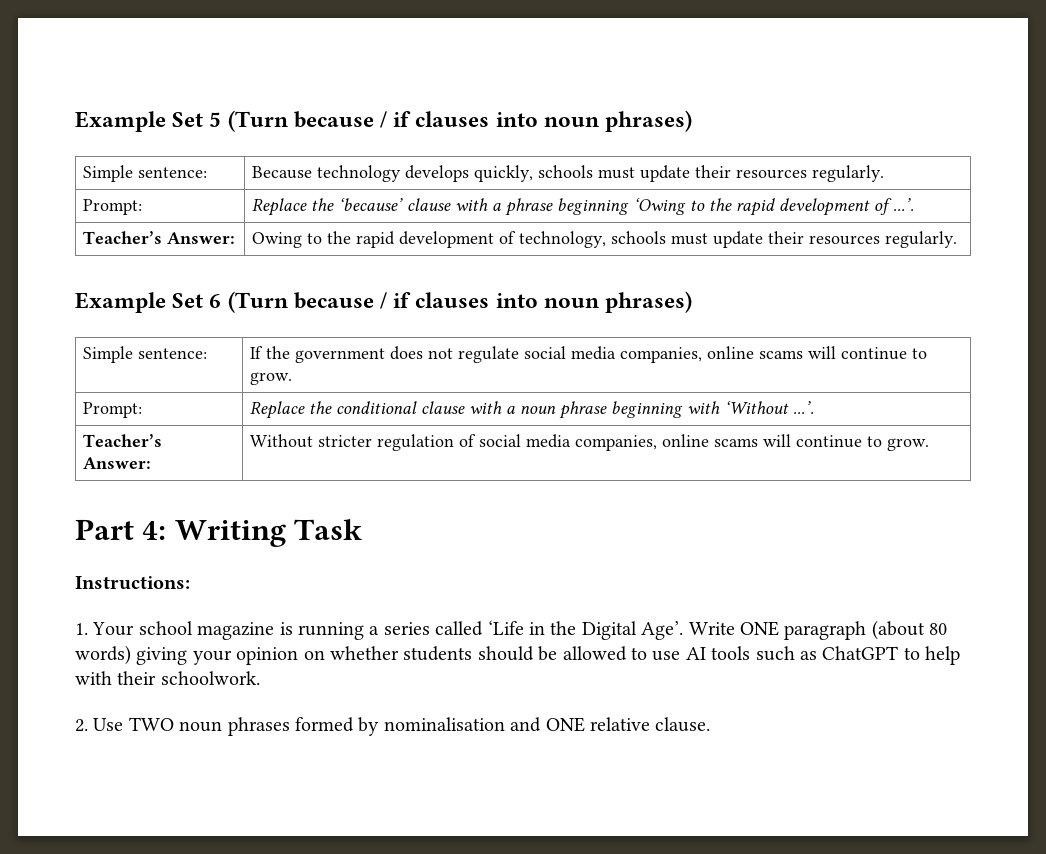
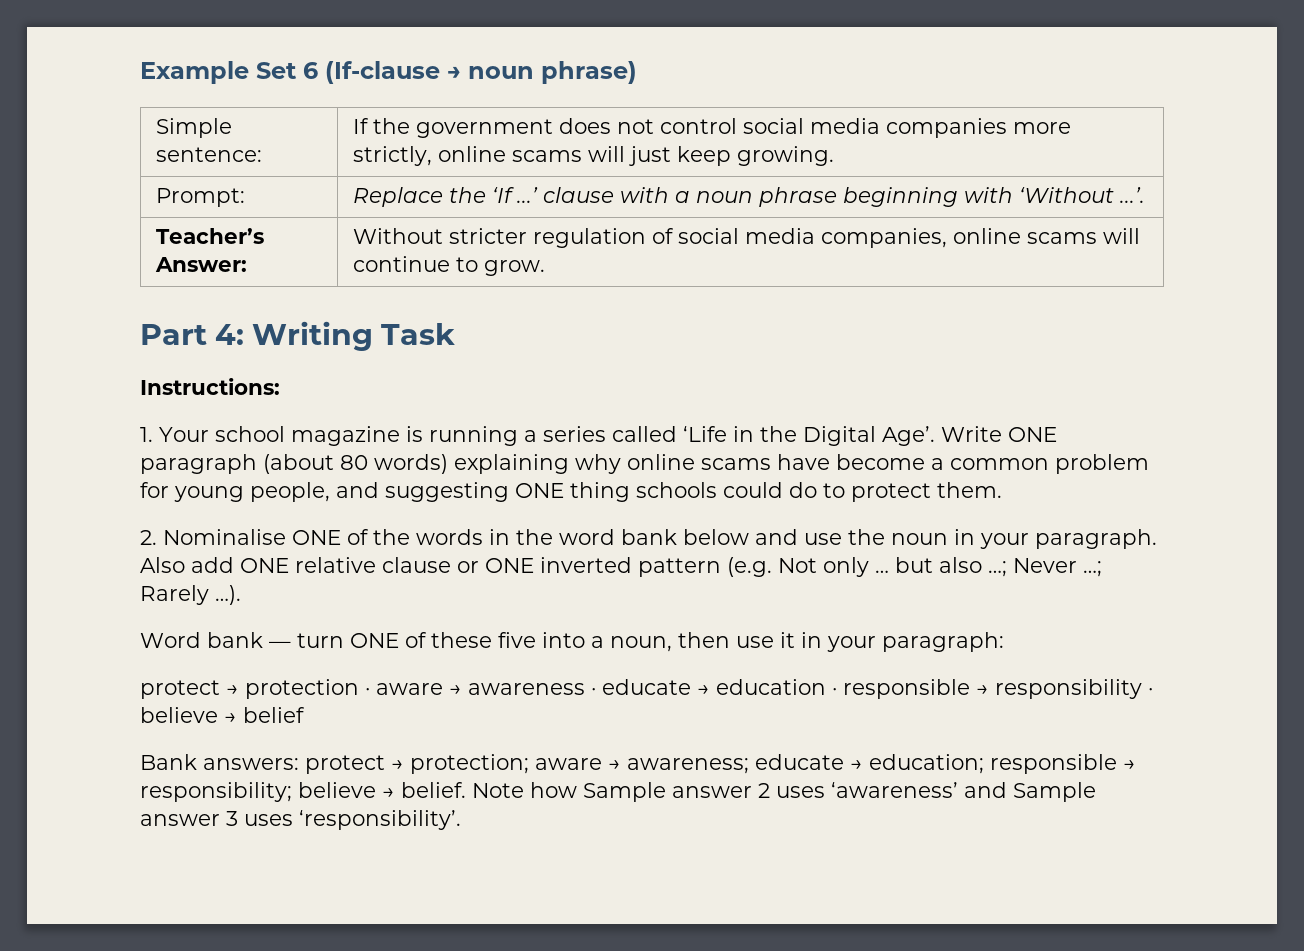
- Example Set 5 (Turn because / if clauses into noun phrases)
- Simple sentence: | Because technology develops quickly, schools must update their resources regularly.
- Prompt: | Replace the ‘because’ clause with a phrase beginning ‘Owing to the rapid development of ...’.
- Teacher’s Answer: | Owing to the rapid development of technology, schools must update their resources regularly.
- Example Set 6 (Turn because / if clauses into noun phrases)
+ Example Set 6 (If-clause → noun phrase)
- Simple sentence: | If the government does not regulate social media companies, online scams will continue to grow.
- Prompt: | Replace the conditional clause with a noun phrase beginning with ‘Without ...’.
+ Simple sentence: | If the government does not control social media companies more strictly, online scams will just keep growing.
+ Prompt: | Replace the ‘If ...’ clause with a noun phrase beginning with ‘Without ...’.
- Write ONE paragraph (about 80 words) giving your opinion on whether students should be allowed to use AI tools such as ChatGPT to help with their schoolwork.
- 2. Use TWO noun phrases formed by nominalisation and ONE relative clause.
+ Write ONE paragraph (about 80 words) explaining why online scams have become a common problem for young people, and suggesting ONE thing schools could do to protect them.
+ 2. Nominalise ONE of the words in the word bank below and use the noun in your paragraph. Also add ONE relative clause or ONE inverted pattern (e.g. Not only … but also …; Never …; Rarely …).
+ Word bank — turn ONE of these five into a noun, then use it in your paragraph:
+ protect → protection · aware → awareness · educate → education · responsible → responsibility · believe → belief
+ Bank answers: protect → protection; aware → awareness; educate → education; responsible → responsibility; believe → belief. Note how Sample answer 2 uses ‘awareness’ and Sample answer 3 uses ‘responsibility’.

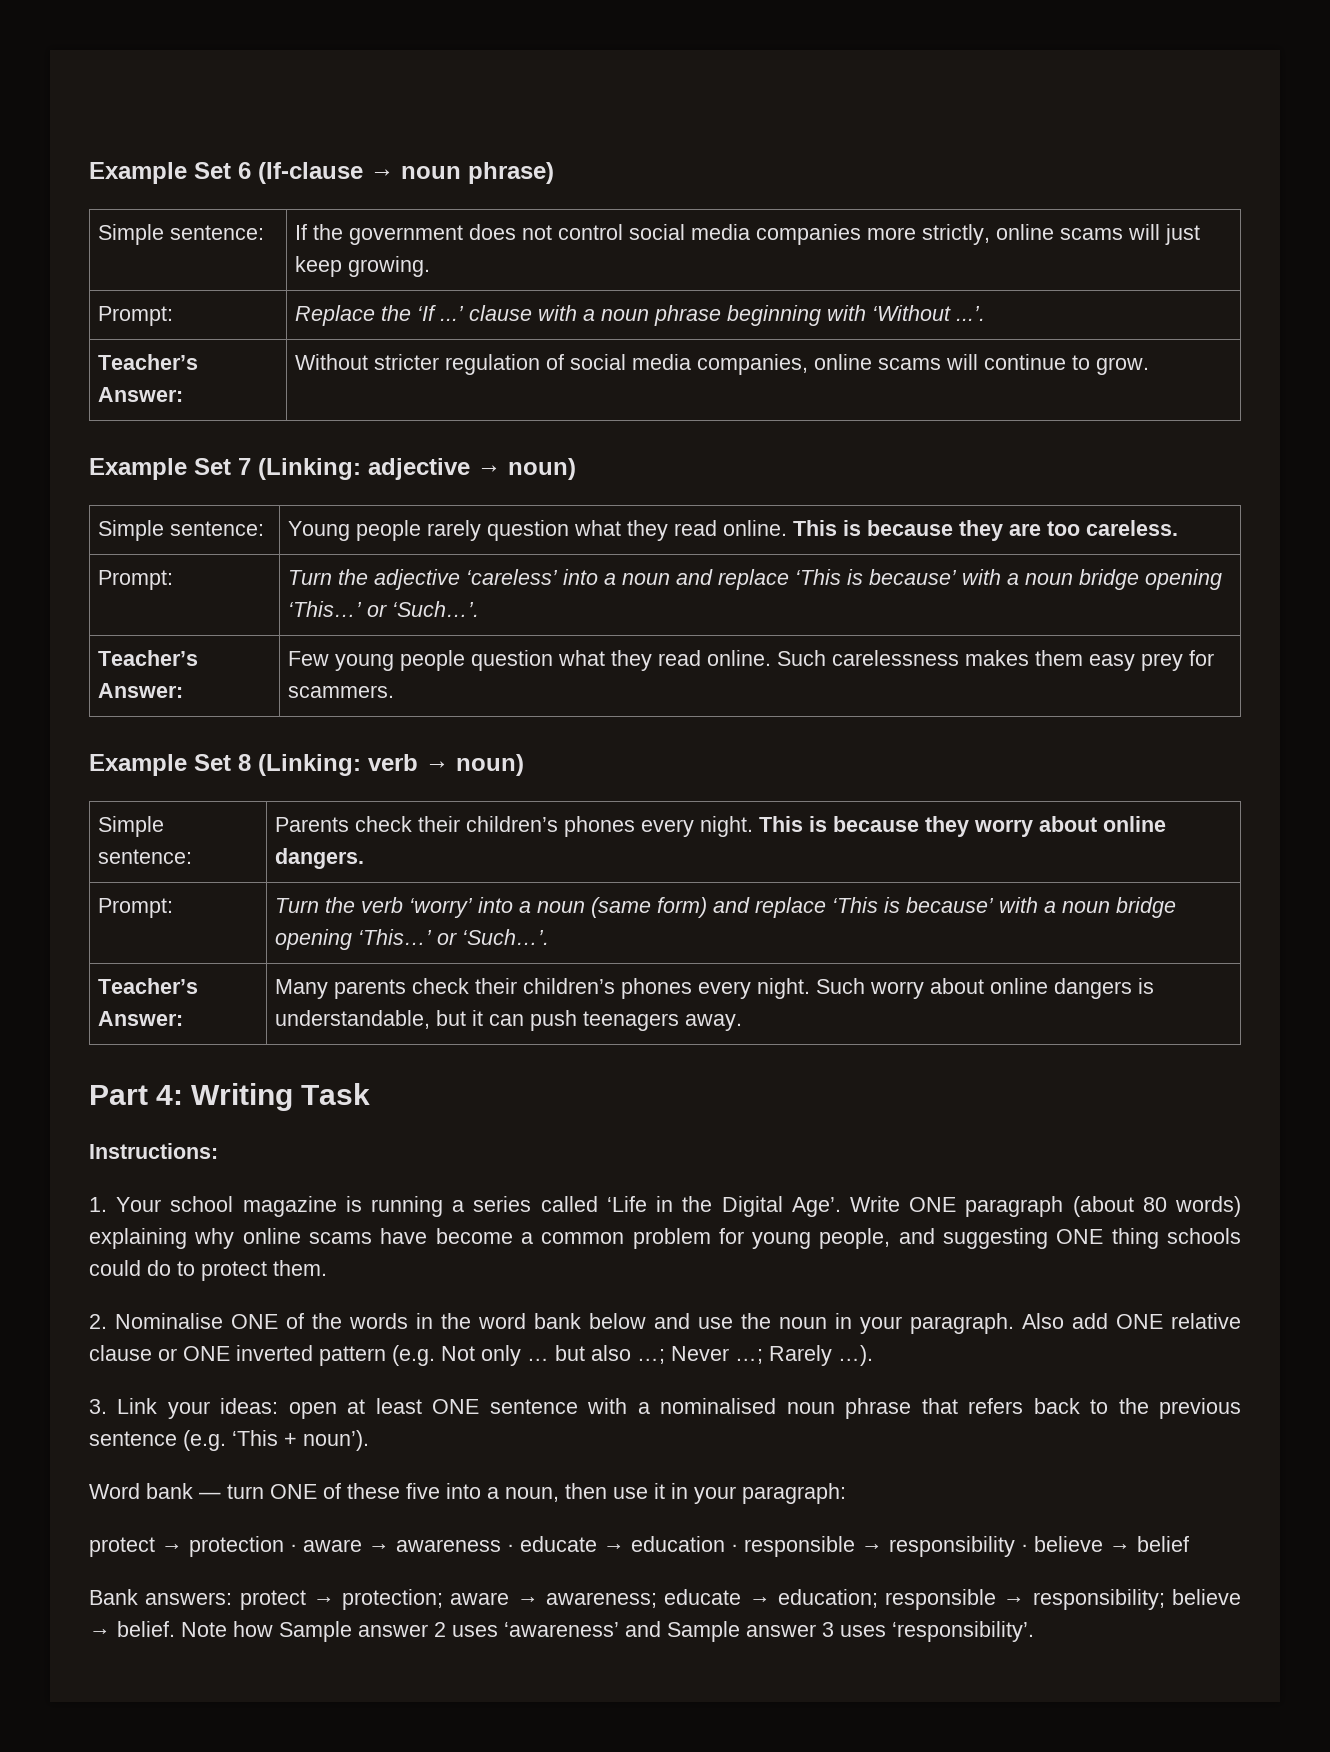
+ Example Set 7 (Linking: adjective → noun)
+ Simple sentence: | Young people rarely question what they read online. This is because they are too careless.
+ Prompt: | Turn the adjective ‘careless’ into a noun and replace ‘This is because’ with a noun bridge opening ‘This…’ or ‘Such…’.
+ Teacher’s Answer: | Few young people question what they read online. Such carelessness makes them easy prey for scammers.
+ Example Set 8 (Linking: verb → noun)
+ Simple sentence: | Parents check their children’s phones every night. This is because they worry about online dangers.
+ Prompt: | Turn the verb ‘worry’ into a noun (same form) and replace ‘This is because’ with a noun bridge opening ‘This…’ or ‘Such…’.
+ Teacher’s Answer: | Many parents check their children’s phones every night. Such worry about online dangers is understandable, but it can push teenagers away.
+ 3. Link your ideas: open at least ONE sentence with a nominalised noun phrase that refers back to the previous sentence (e.g. ‘This + noun’).

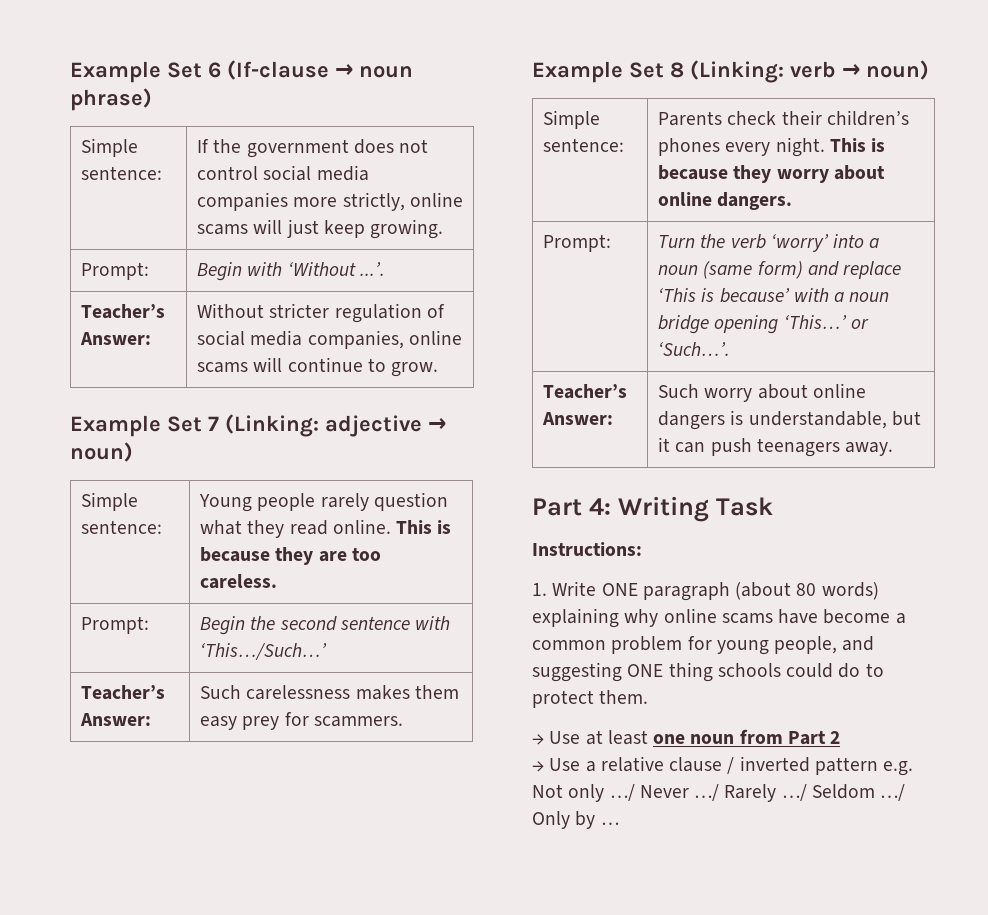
- Prompt: | Replace the ‘If ...’ clause with a noun phrase beginning with ‘Without ...’.
+ Prompt: | Begin with ‘Without ...’.
- Prompt: | Turn the adjective ‘careless’ into a noun and replace ‘This is because’ with a noun bridge opening ‘This…’ or ‘Such…’.
- Teacher’s Answer: | Few young people question what they read online. Such carelessness makes them easy prey for scammers.
+ Prompt: | Begin the second sentence with ‘This…/Such…’
+ Teacher’s Answer: | Such carelessness makes them easy prey for scammers.
- Teacher’s Answer: | Many parents check their children’s phones every night. Such worry about online dangers is understandable, but it can push teenagers away.
+ Teacher’s Answer: | Such worry about online dangers is understandable, but it can push teenagers away.
- 1. Your school magazine is running a series called ‘Life in the Digital Age’. Write ONE paragraph (about 80 words) explaining why online scams have become a common problem for young people, and suggesting ONE thing schools could do to protect them.
+ 1. Write ONE paragraph (about 80 words) explaining why online scams have become a common problem for young people, and suggesting ONE thing schools could do to protect them.
- 2. Nominalise ONE of the words in the word bank below and use the noun in your paragraph. Also add ONE relative clause or ONE inverted pattern (e.g. Not only … but also …; Never …; Rarely …).
- 3. Link your ideas: open at least ONE sentence with a nominalised noun phrase that refers back to the previous sentence (e.g. ‘This + noun’).
- Word bank — turn ONE of these five into a noun, then use it in your paragraph:
- protect → protection · aware → awareness · educate → education · responsible → responsibility · believe → belief
- Bank answers: protect → protection; aware → awareness; educate → education; responsible → responsibility; believe → belief. Note how Sample answer 2 uses ‘awareness’ and Sample answer 3 uses ‘responsibility’.
+ → Use at least one noun from Part 2
+ → Use a relative clause / inverted pattern e.g. Not only …/ Never …/ Rarely …/ Seldom …/ Only by …

